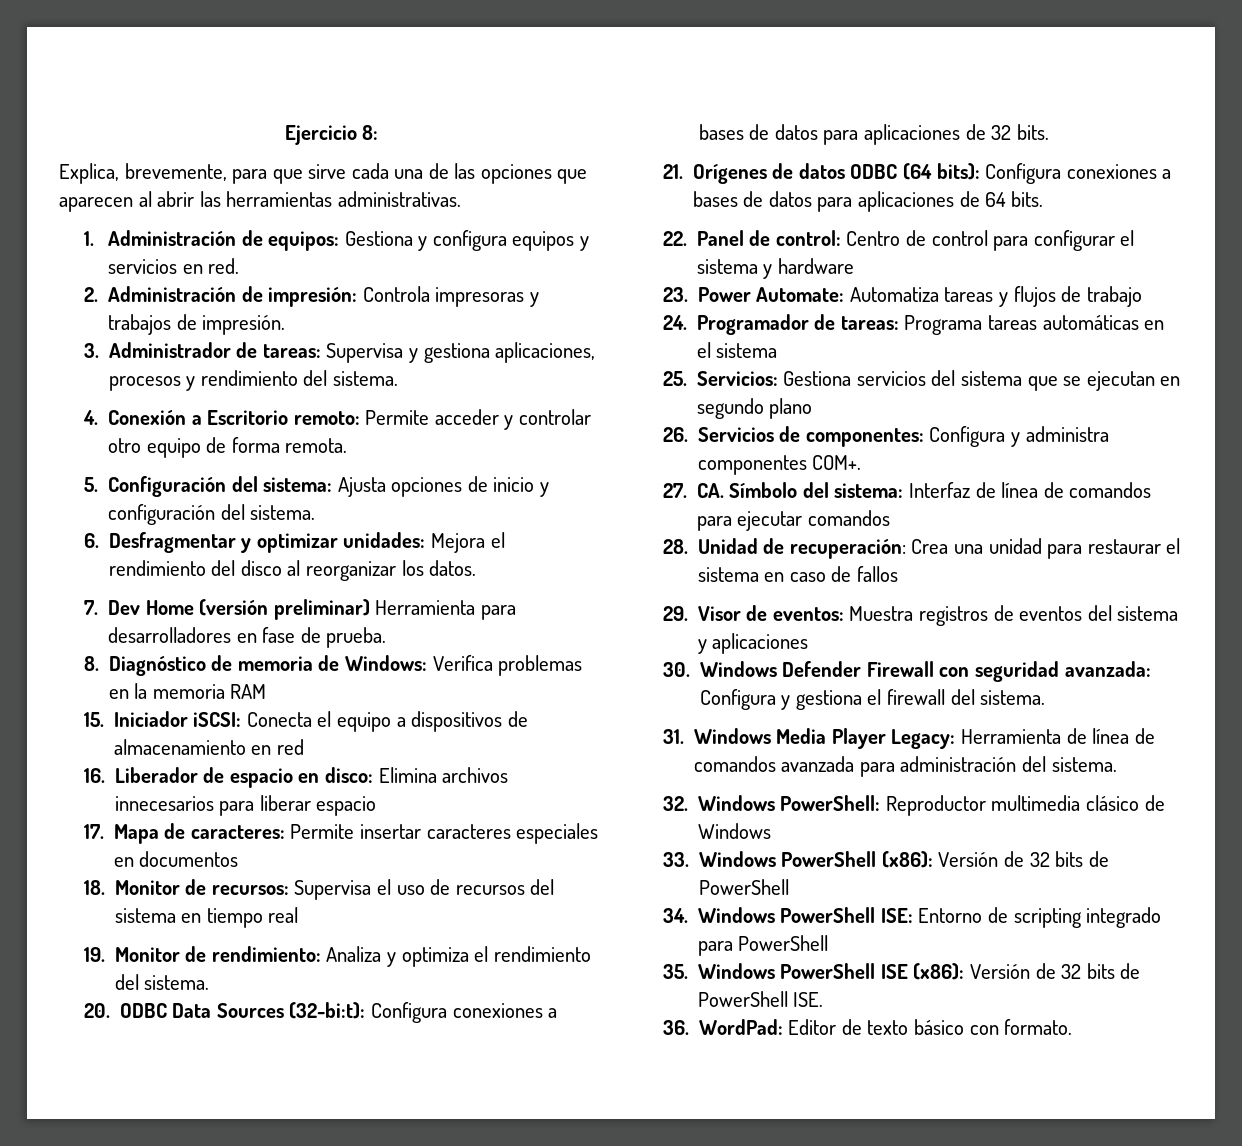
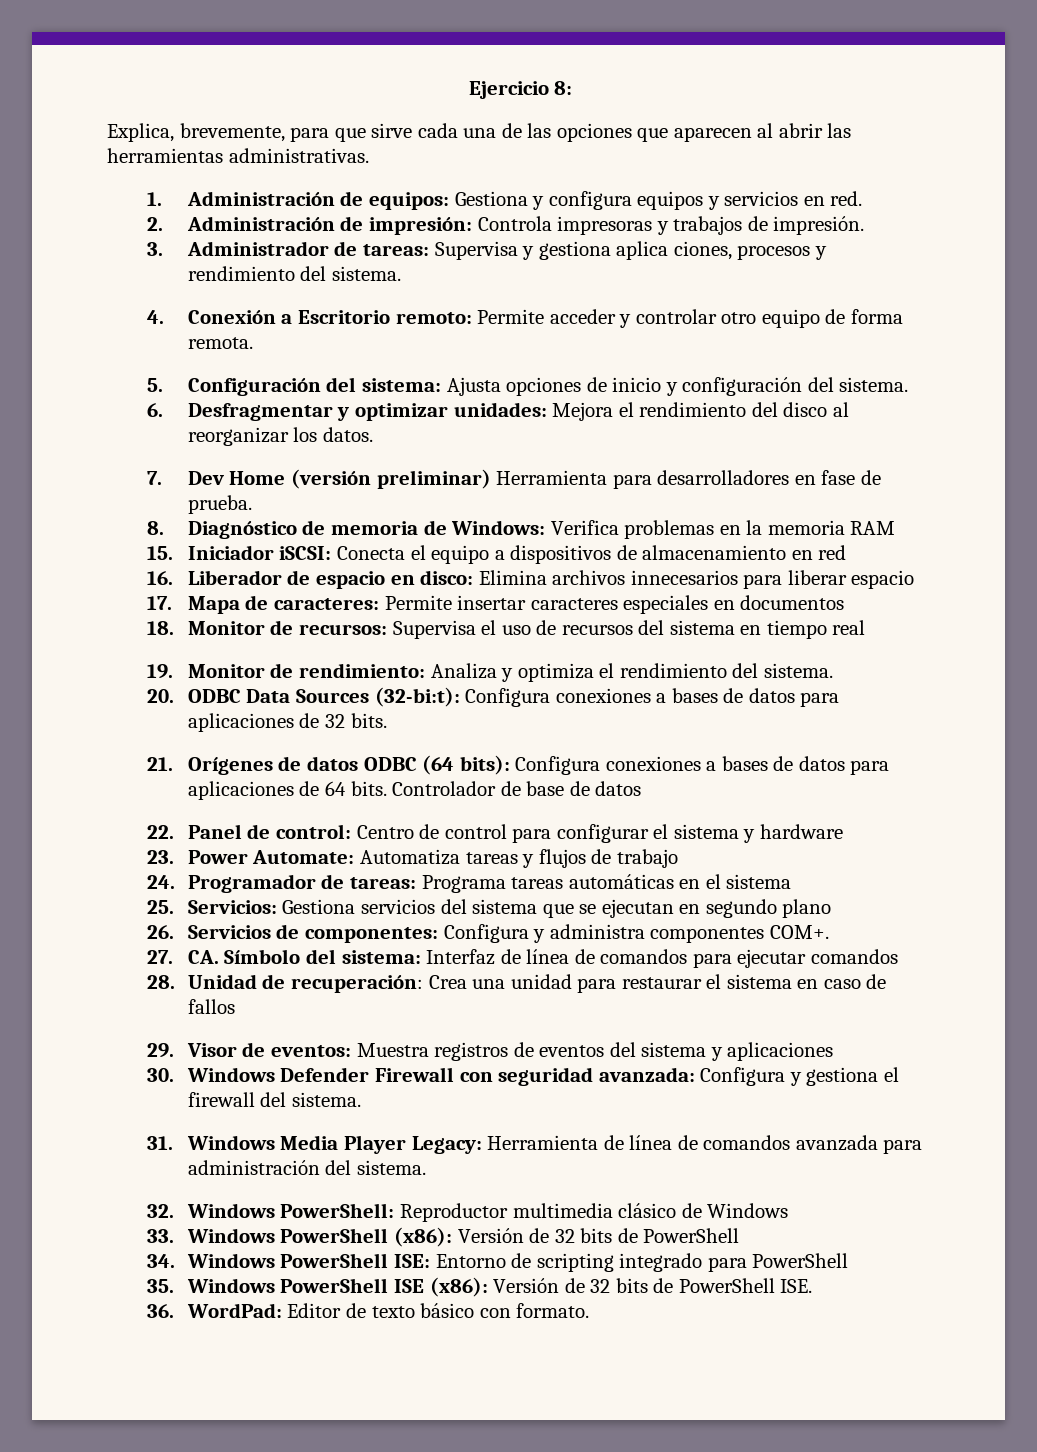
- 3. Administrador de tareas: Supervisa y gestiona aplicaciones, procesos y rendimiento del sistema.
+ 3. Administrador de tareas: Supervisa y gestiona aplica ciones, procesos y rendimiento del sistema.
+ Controlador de base de datos

